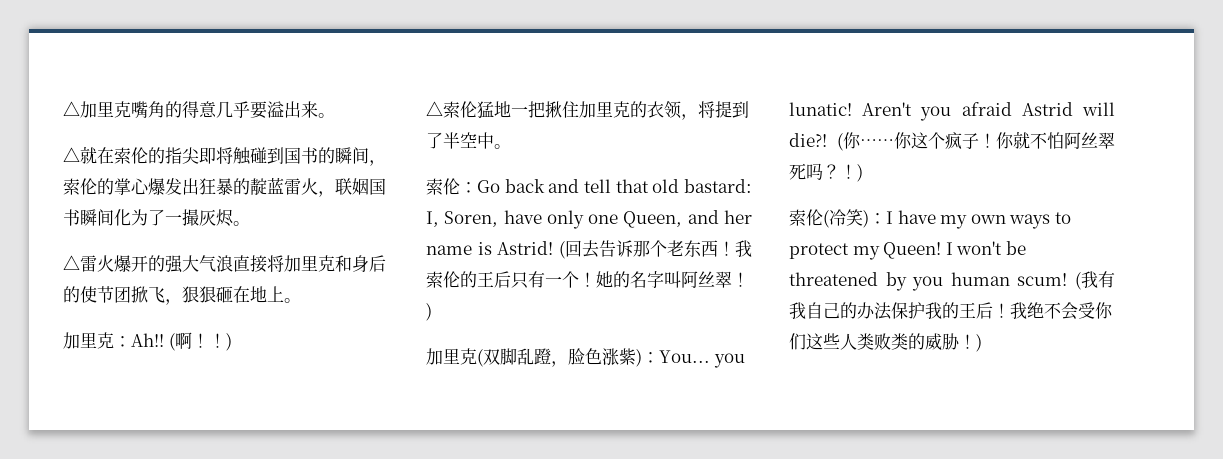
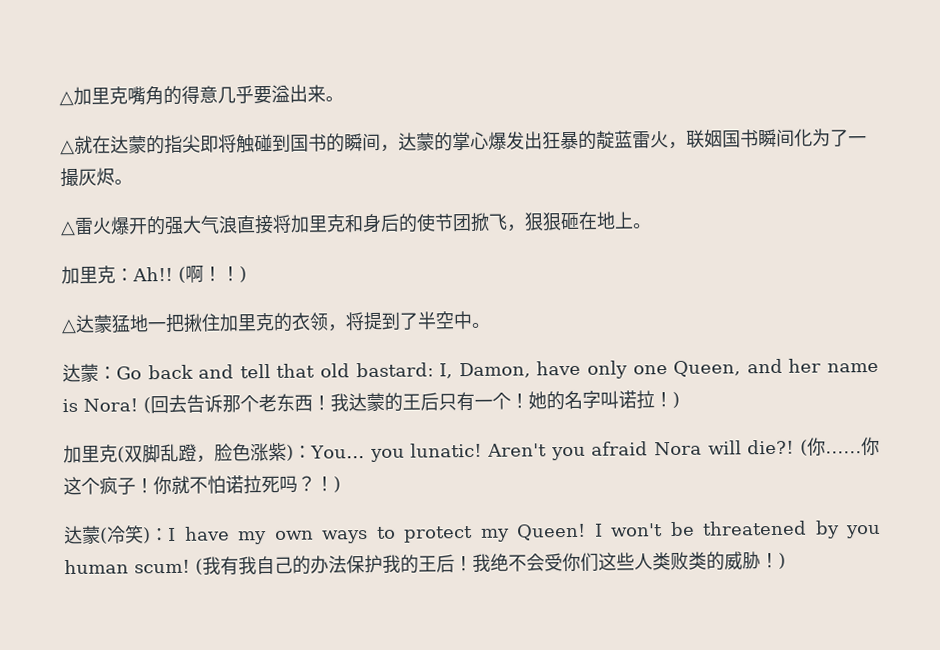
- △就在索伦的指尖即将触碰到国书的瞬间，索伦的掌心爆发出狂暴的靛蓝雷火，联姻国书瞬间化为了一撮灰烬。
+ △就在达蒙的指尖即将触碰到国书的瞬间，达蒙的掌心爆发出狂暴的靛蓝雷火，联姻国书瞬间化为了一撮灰烬。
- △索伦猛地一把揪住加里克的衣领，将提到了半空中。
+ △达蒙猛地一把揪住加里克的衣领，将提到了半空中。
- 索伦：Go back and tell that old bastard: I, Soren, have only one Queen, and her name is Astrid!
+ 达蒙：Go back and tell that old bastard: I, Damon, have only one Queen, and her name is Nora!
- 我索伦的王后只有一个！
+ 我达蒙的王后只有一个！
- 她的名字叫阿丝翠！)
+ 她的名字叫诺拉！)
- Aren't you afraid Astrid will die?!
+ Aren't you afraid Nora will die?!
- 你就不怕阿丝翠死吗？
+ 你就不怕诺拉死吗？
- 索伦(冷笑)：I have my own ways to protect my Queen!
+ 达蒙(冷笑)：I have my own ways to protect my Queen!

